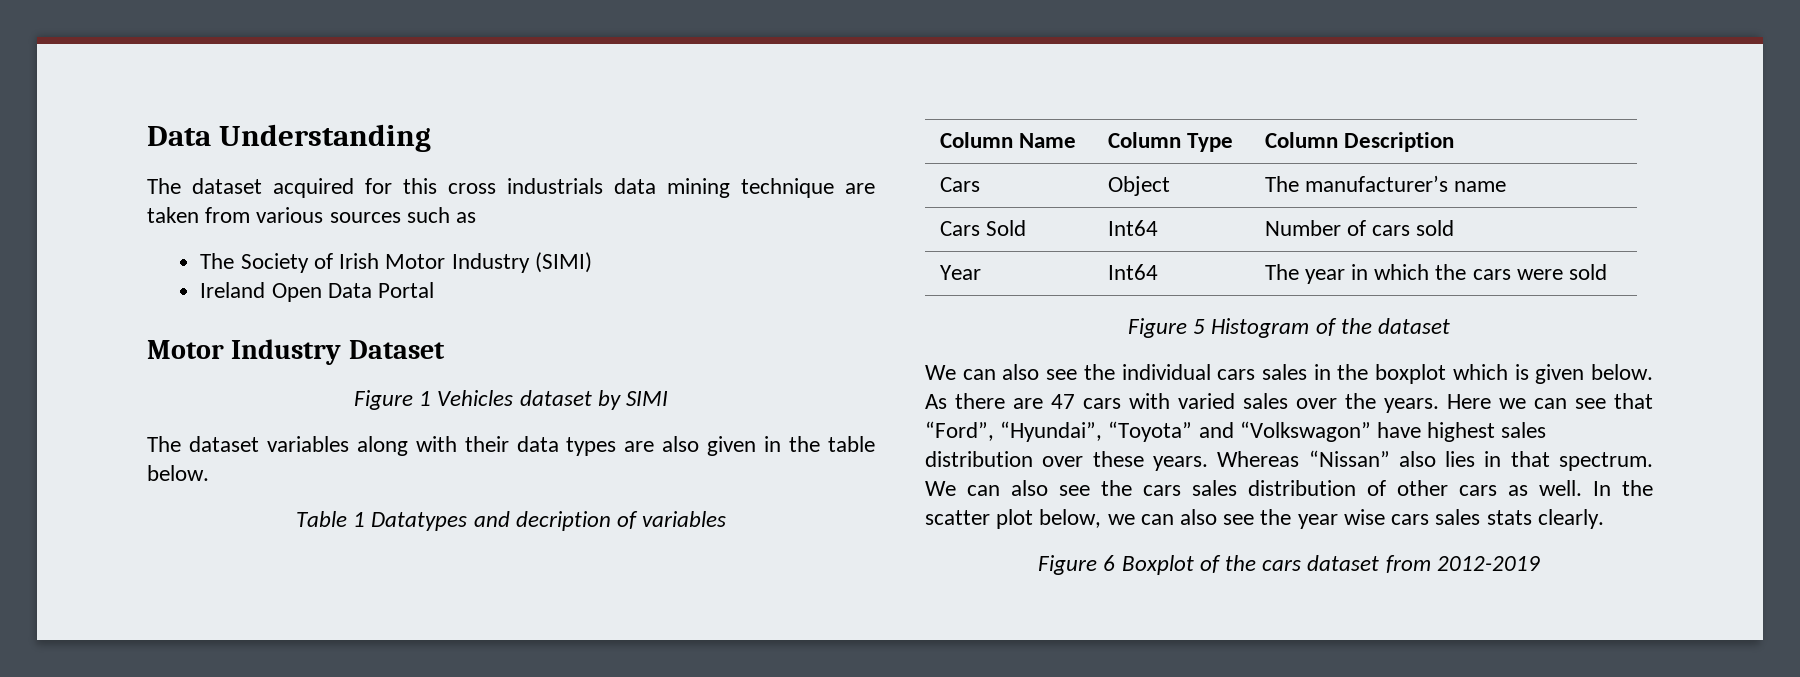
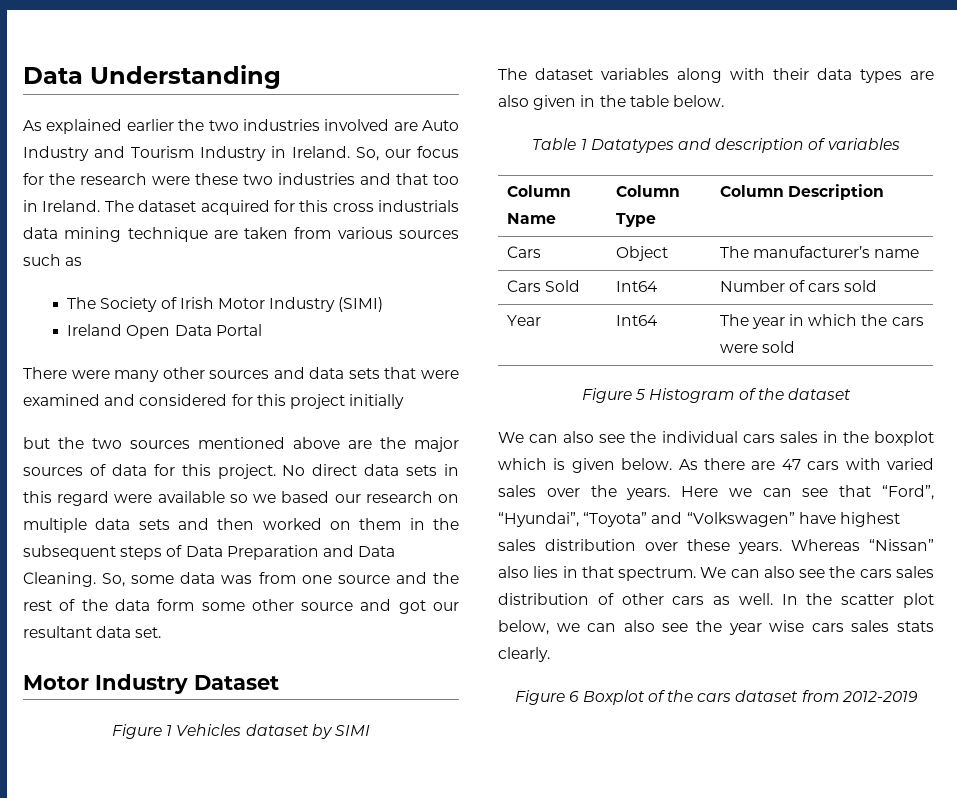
+ As explained earlier the two industries involved are Auto Industry and Tourism Industry in Ireland. So, our focus for the research were these two industries and that too in Ireland.
+ There were many other sources and data sets that were examined and considered for this project initially
+ but the two sources mentioned above are the major sources of data for this project. No direct data sets in this regard were available so we based our research on multiple data sets and then worked on them in the subsequent steps of Data Preparation and Data Cleaning. So, some data was from one source and the rest of the data form some other source and got our resultant data set.
- Table 1 Datatypes and decription of variables
+ Table 1 Datatypes and description of variables
- Here we can see that “Ford”, “Hyundai”, “Toyota” and “Volkswagon” have highest sales distribution over these years.
+ Here we can see that “Ford”, “Hyundai”, “Toyota” and “Volkswagen” have highest sales distribution over these years.

